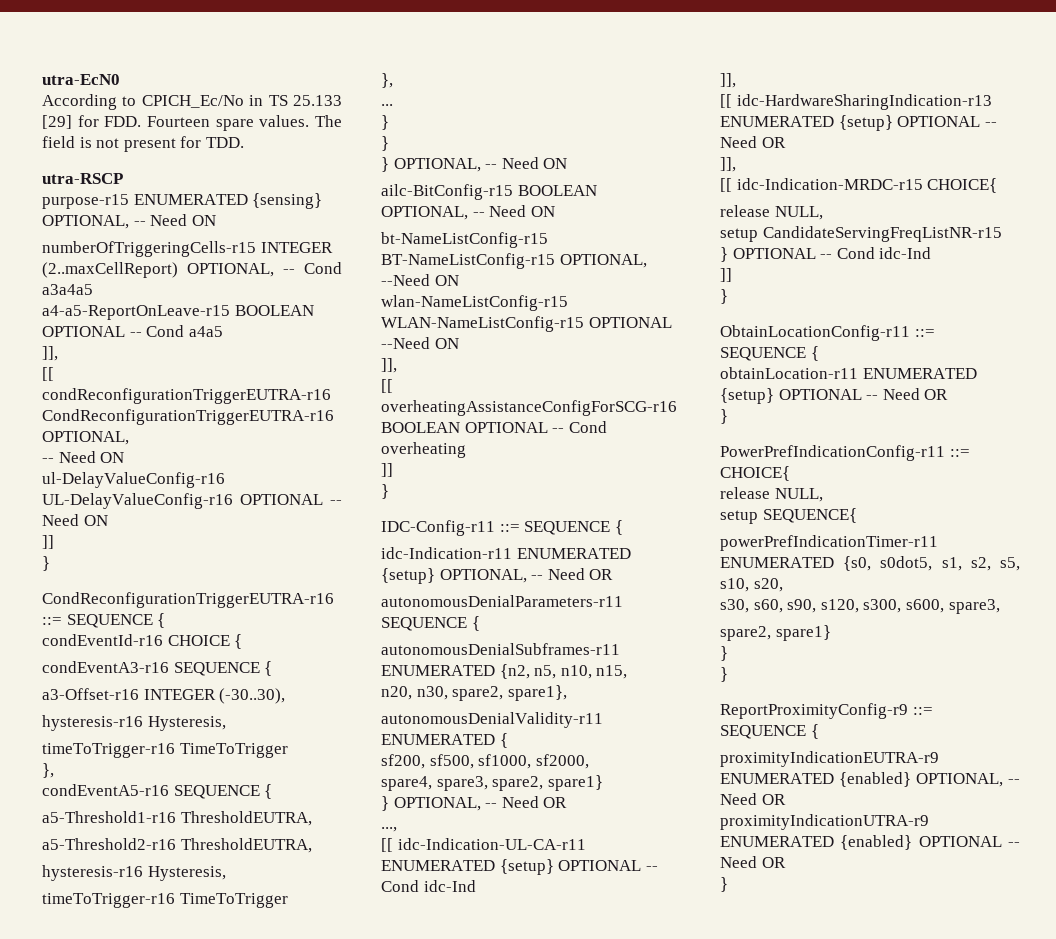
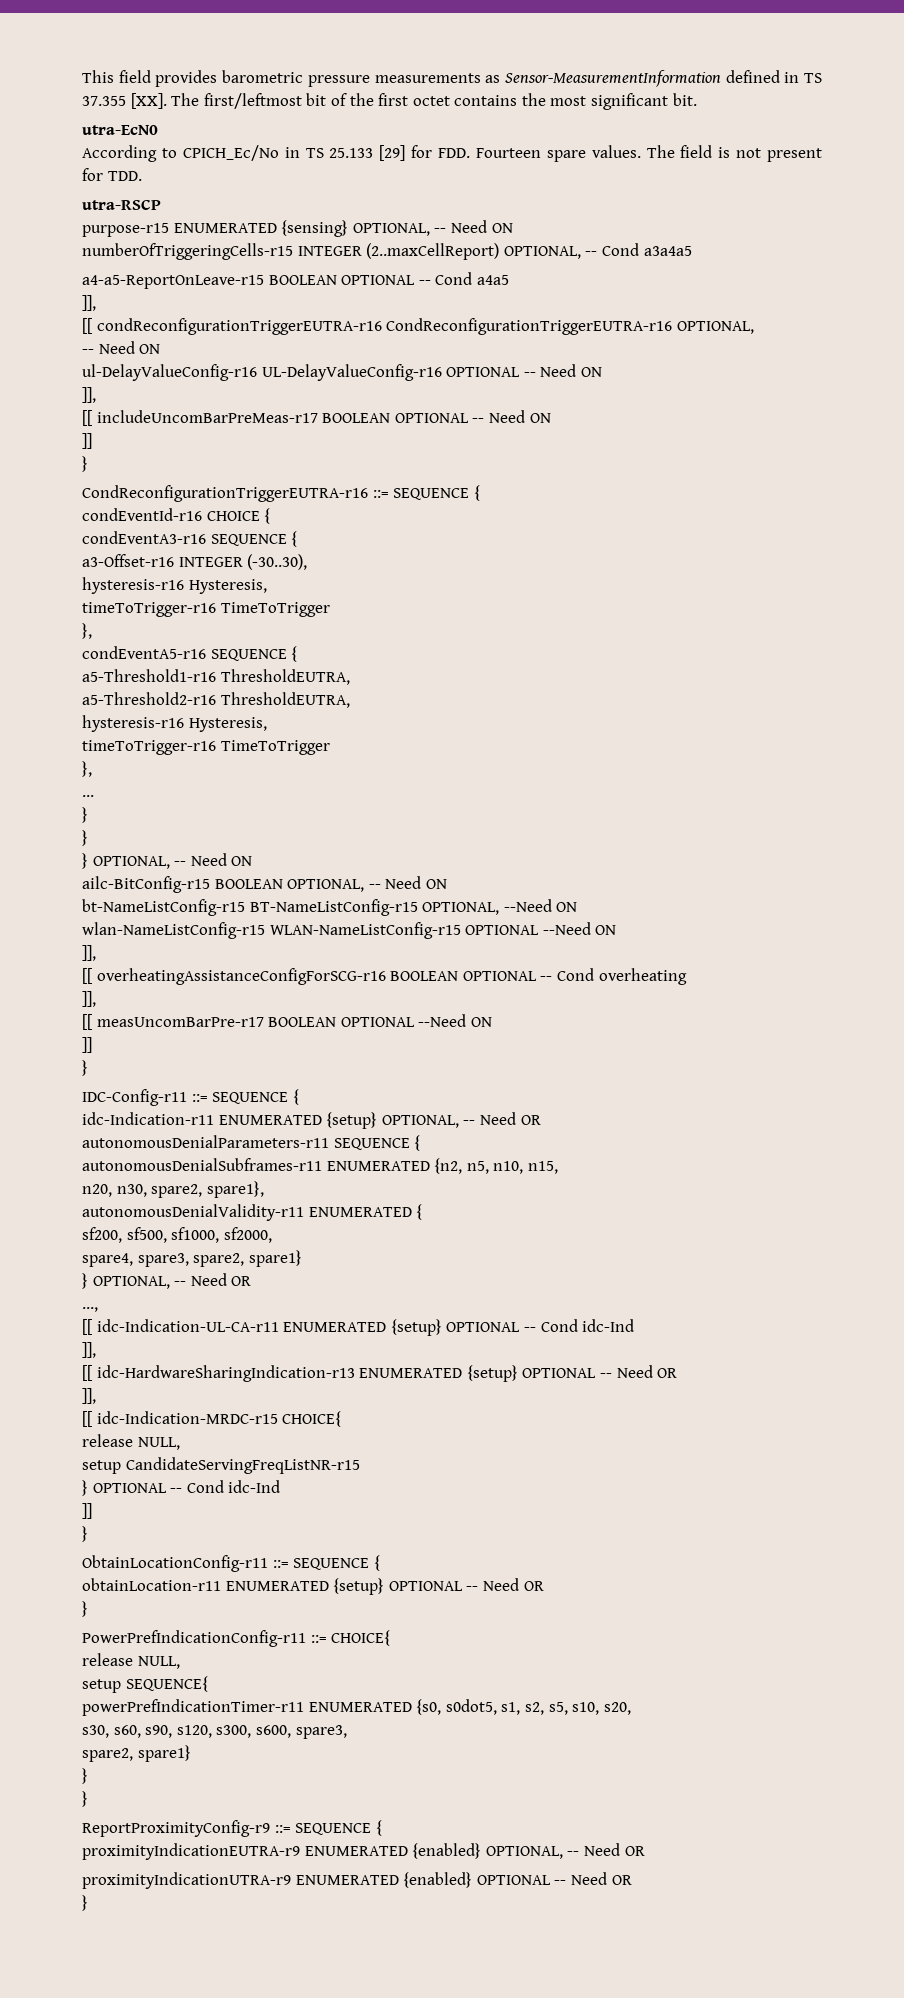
+ This field provides barometric pressure measurements as Sensor-MeasurementInformation defined in TS 37.355 [XX]. The first/leftmost bit of the first octet contains the most significant bit.
  ul-DelayValueConfig-r16 UL-DelayValueConfig-r16 OPTIONAL -- Need ON
+ ]],
+ [[ includeUncomBarPreMeas-r17 BOOLEAN OPTIONAL -- Need ON
  [[ overheatingAssistanceConfigForSCG-r16 BOOLEAN OPTIONAL -- Cond overheating
+ ]],
+ [[ measUncomBarPre-r17 BOOLEAN OPTIONAL --Need ON

